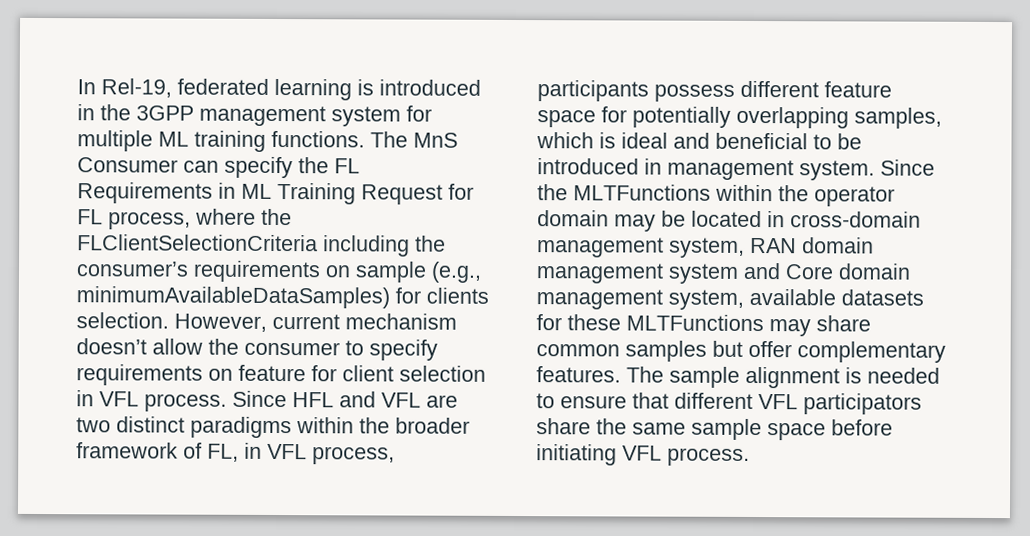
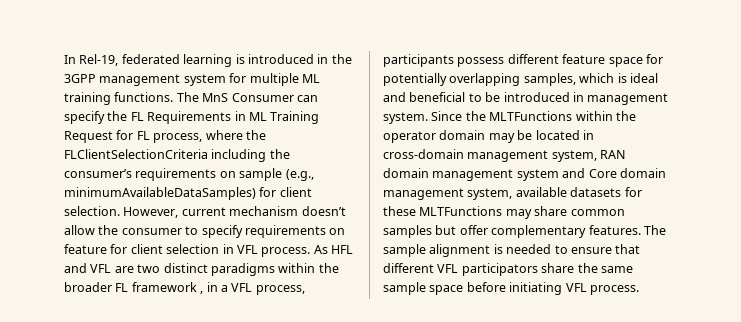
- The MnS Consumer can specify the FL Requirements in ML Training Request for FL process, where the FLClientSelectionCriteria including the consumer’s requirements on sample (e.g., minimumAvailableDataSamples) for clients selection.
+ The MnS Consumer can specify the FL Requirements in ML Training Request for FL process, where the FLClientSelectionCriteria including the consumer’s requirements on sample (e.g., minimumAvailableDataSamples) for client selection.
- Since HFL and VFL are two distinct paradigms within the broader framework of FL, in VFL process, participants possess different feature space for potentially overlapping samples, which is ideal and beneficial to be introduced in management system.
+ As HFL and VFL are two distinct paradigms within the broader FL framework , in a VFL process, participants possess different feature space for potentially overlapping samples, which is ideal and beneficial to be introduced in management system.

